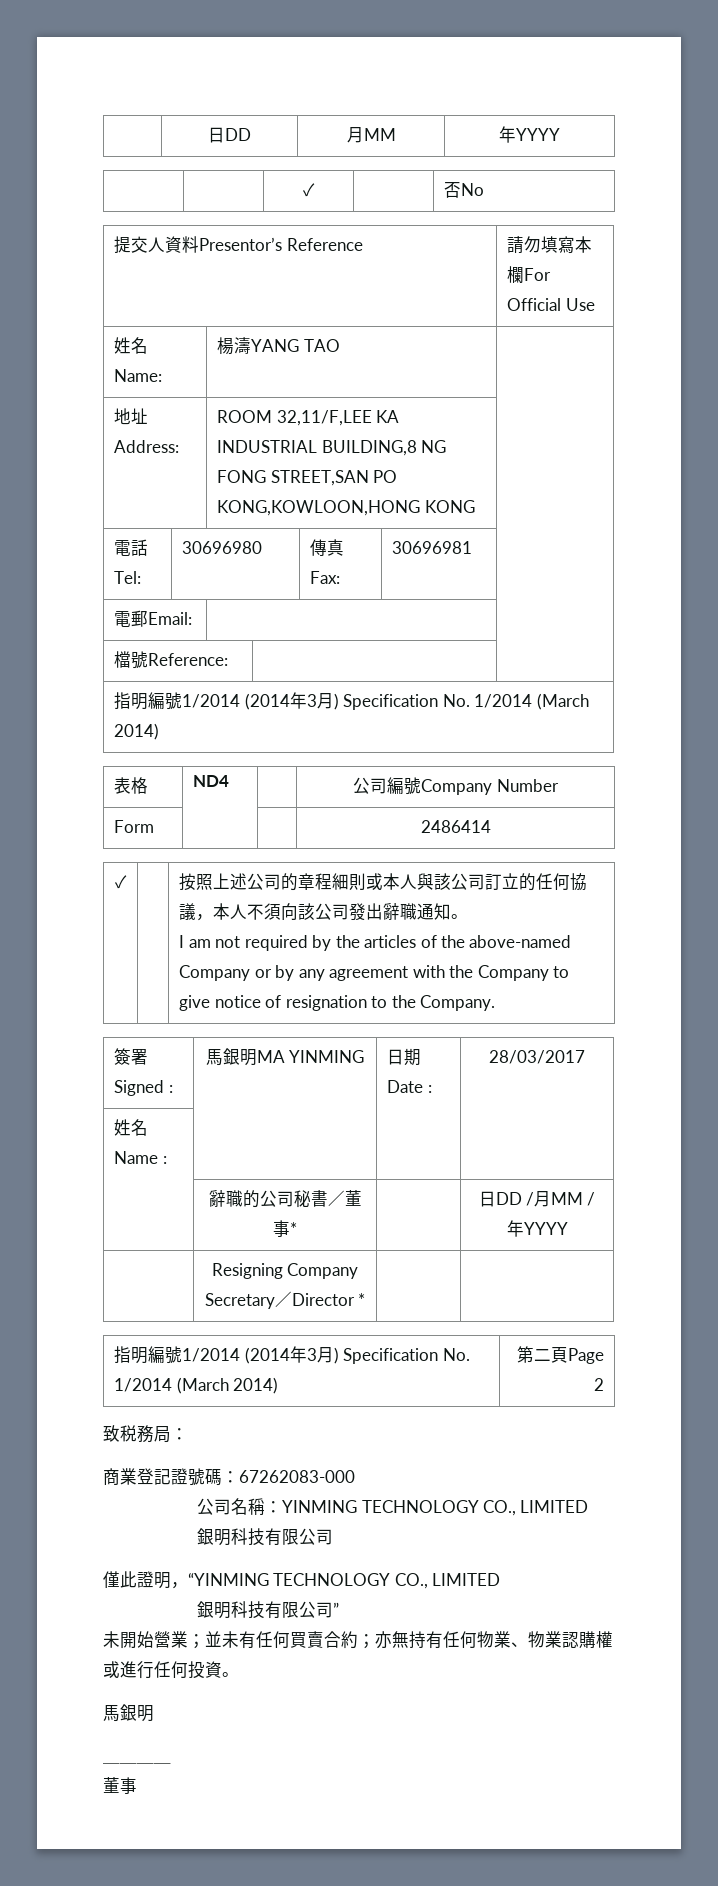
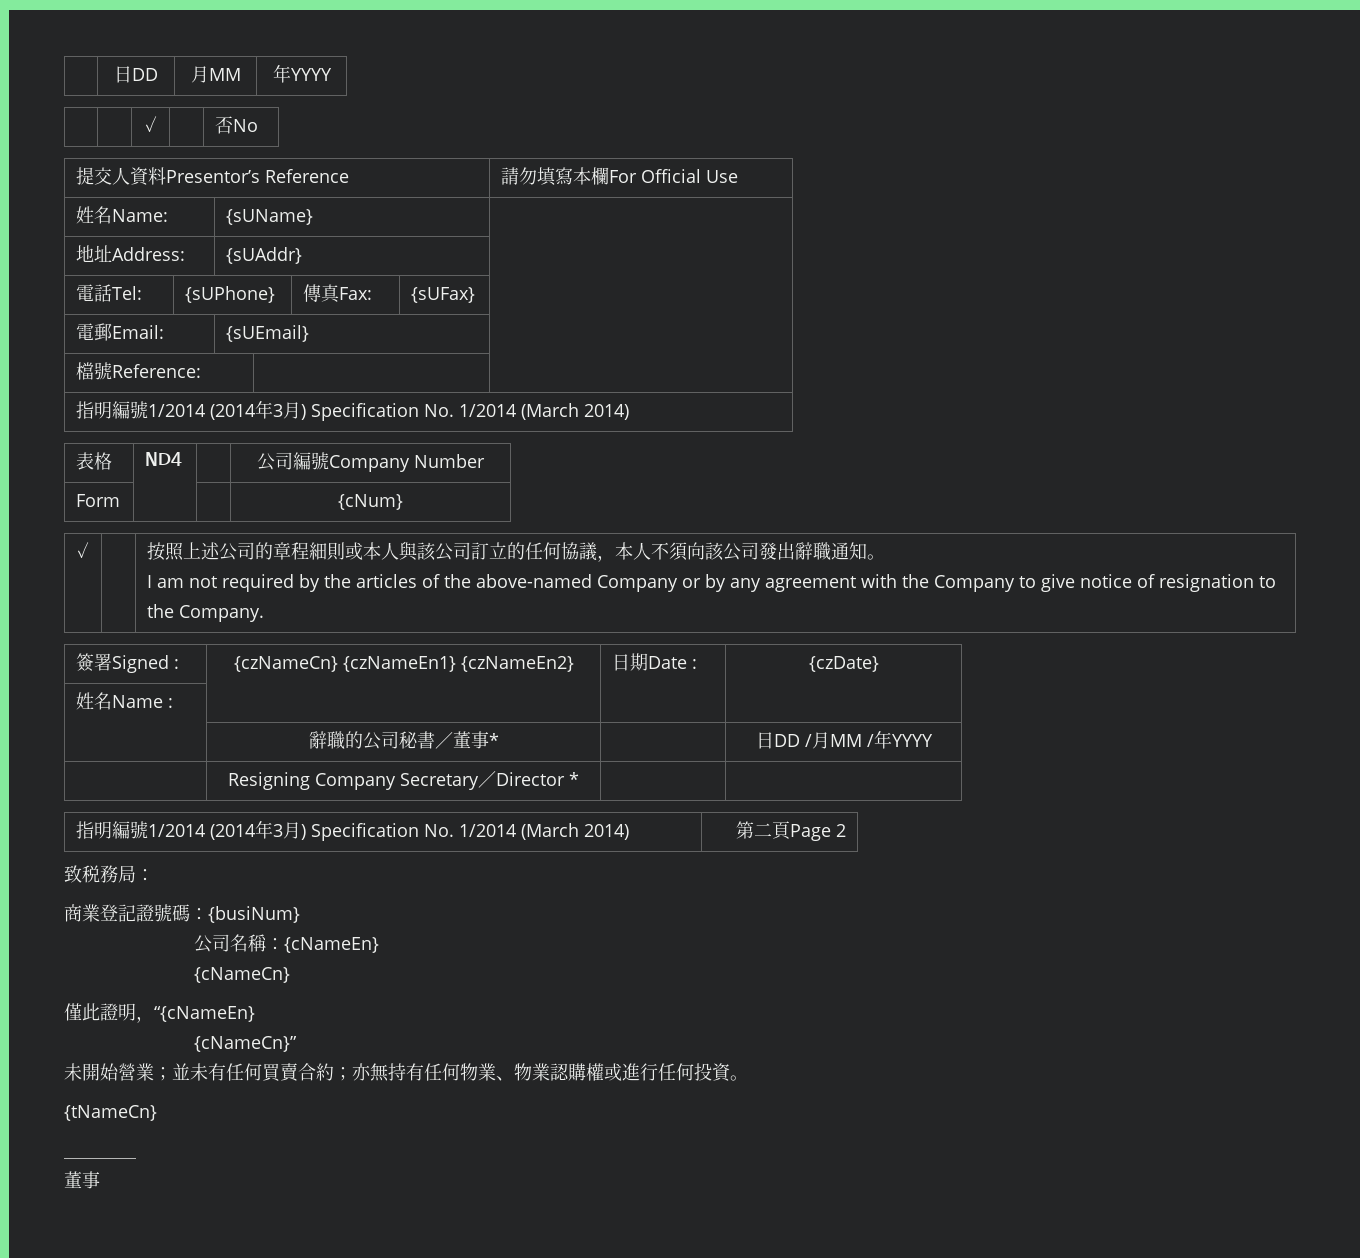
- 姓名Name: | 楊濤YANG TAO |
+ 姓名Name: | {sUName} |
- 地址Address: | ROOM 32,11/F,LEE KA INDUSTRIAL BUILDING,8 NG FONG STREET,SAN PO KONG,KOWLOON,HONG KONG |
+ 地址Address: | {sUAddr} |
- 電話Tel: | 30696980 | 傳真Fax: | 30696981 |
+ 電話Tel: | {sUPhone} | 傳真Fax: | {sUFax} |
- 電郵Email: | |
+ 電郵Email: | {sUEmail} |
- Form | | | 2486414
+ Form | | | {cNum}
- 簽署Signed : | 馬銀明MA YINMING | 日期Date : | 28/03/2017
+ 簽署Signed : | {czNameCn} {czNameEn1} {czNameEn2} | 日期Date : | {czDate}
- 商業登記證號碼：67262083-000
+ 商業登記證號碼：{busiNum}
- 公司名稱：YINMING TECHNOLOGY CO., LIMITED
- 銀明科技有限公司
- 僅此證明，“YINMING TECHNOLOGY CO., LIMITED
- 銀明科技有限公司”
+ 公司名稱：{cNameEn}
+ {cNameCn}
+ 僅此證明，“{cNameEn}
+ {cNameCn}”
  未開始營業；並未有任何買賣合約；亦無持有任何物業、物業認購權或進行任何投資。
- 馬銀明
+ {tNameCn}

